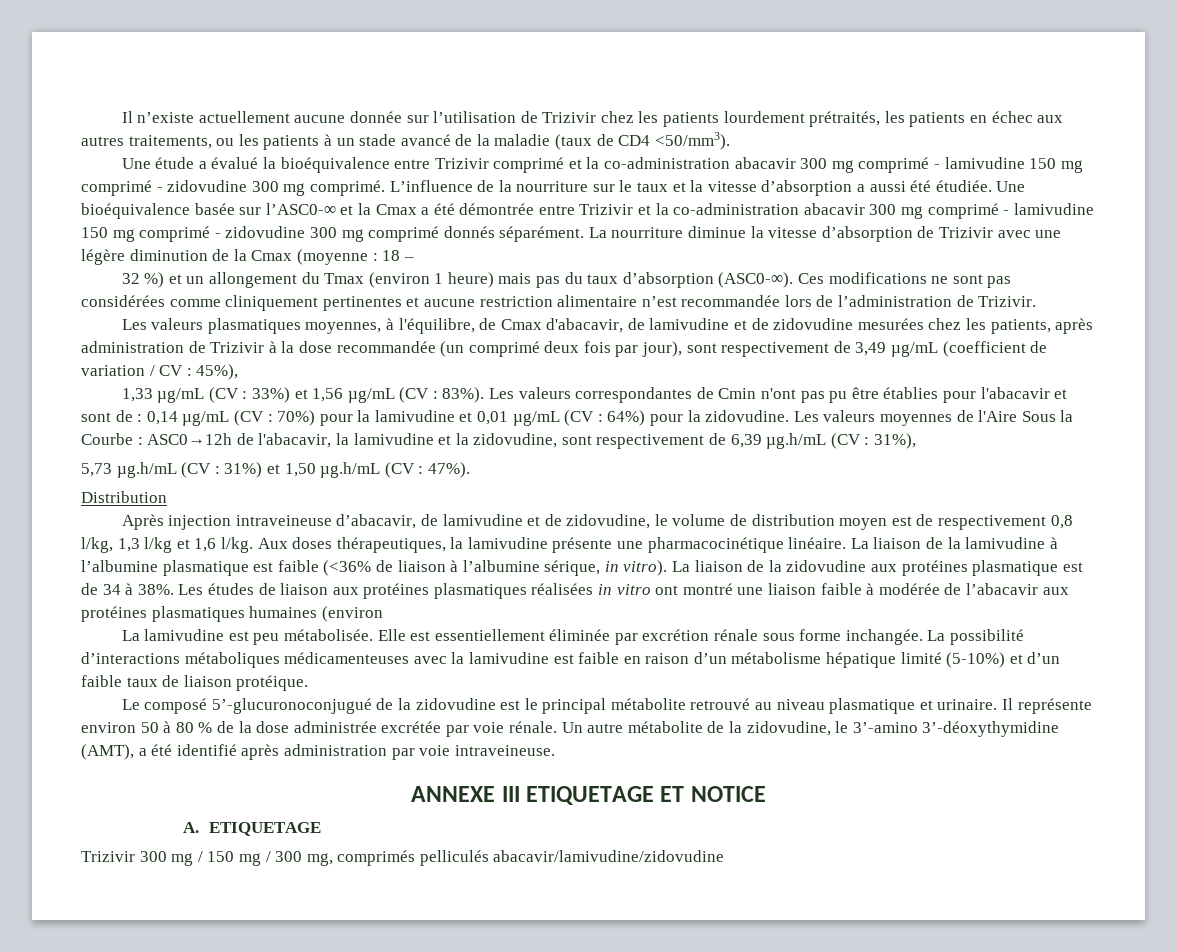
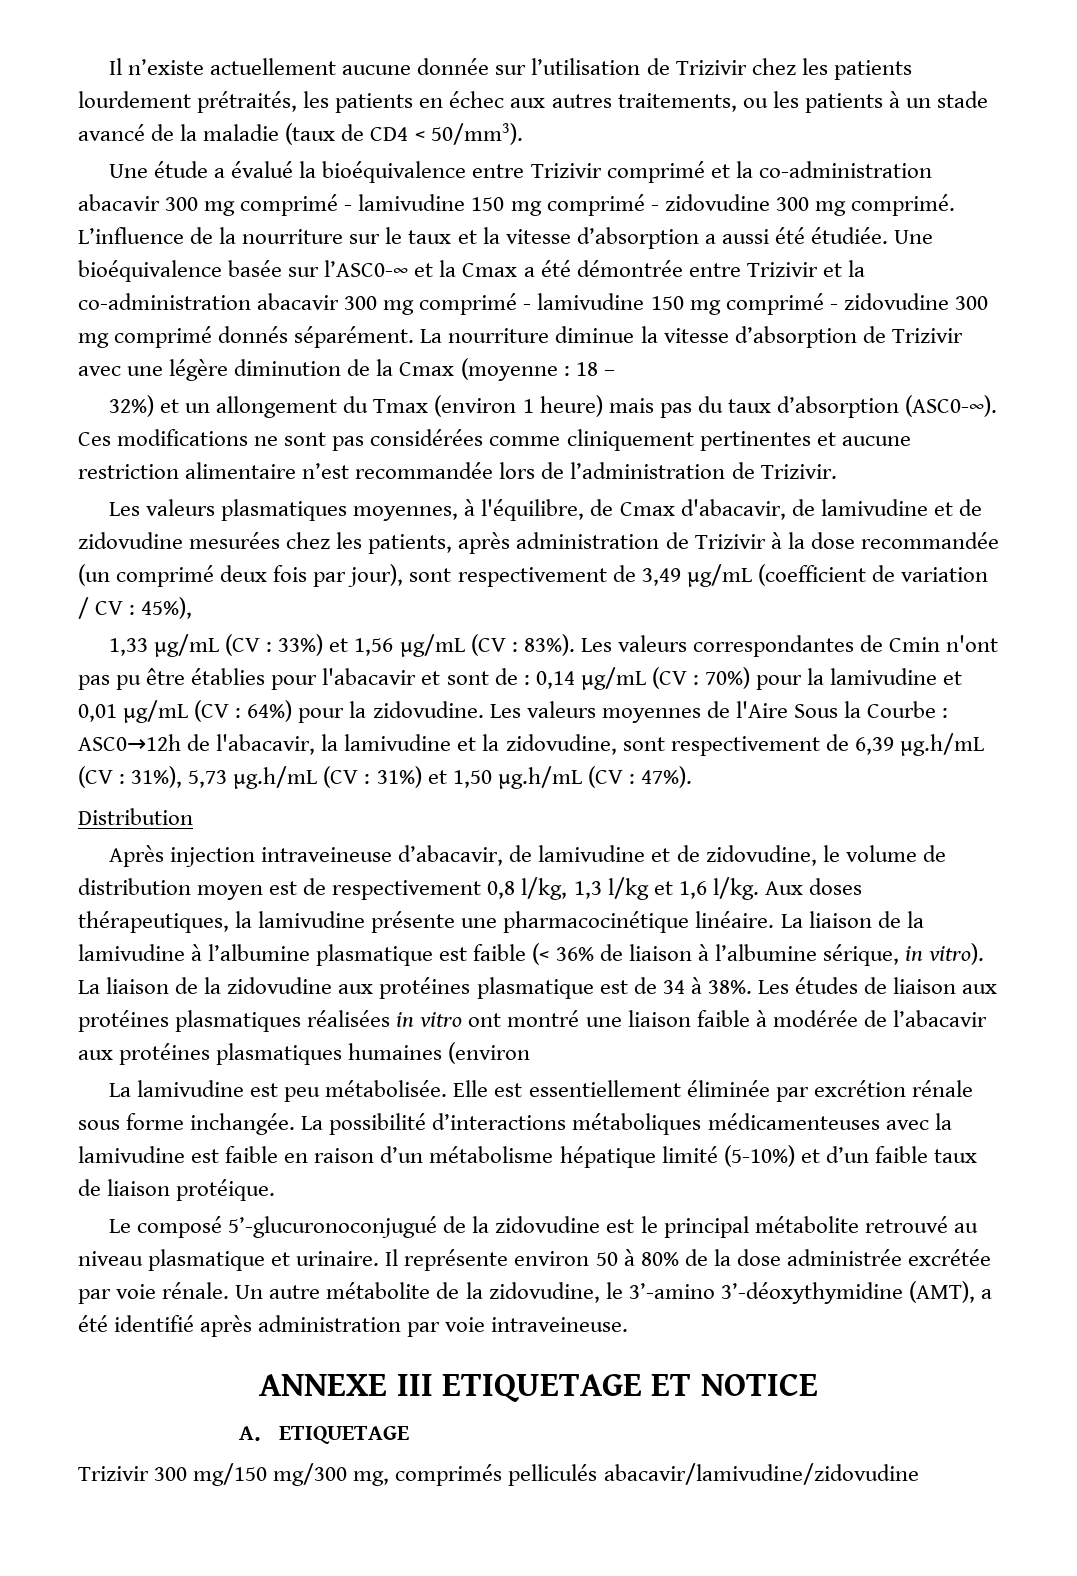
- Il n’existe actuellement aucune donnée sur l’utilisation de Trizivir chez les patients lourdement prétraités, les patients en échec aux autres traitements, ou les patients à un stade avancé de la maladie (taux de CD4 <50/mm3).
+ Il n’existe actuellement aucune donnée sur l’utilisation de Trizivir chez les patients lourdement prétraités, les patients en échec aux autres traitements, ou les patients à un stade avancé de la maladie (taux de CD4 < 50/mm3).
- 32 %) et un allongement du Tmax (environ 1 heure) mais pas du taux d’absorption (ASC0-∞).
+ 32%) et un allongement du Tmax (environ 1 heure) mais pas du taux d’absorption (ASC0-∞).
- Les valeurs moyennes de l'Aire Sous la Courbe : ASC0→12h de l'abacavir, la lamivudine et la zidovudine, sont respectivement de 6,39 µg.h/mL (CV : 31%),
- 5,73 µg.h/mL (CV : 31%) et 1,50 µg.h/mL (CV : 47%).
+ Les valeurs moyennes de l'Aire Sous la Courbe : ASC0→12h de l'abacavir, la lamivudine et la zidovudine, sont respectivement de 6,39 µg.h/mL (CV : 31%), 5,73 µg.h/mL (CV : 31%) et 1,50 µg.h/mL (CV : 47%).
- La liaison de la lamivudine à l’albumine plasmatique est faible (<36% de liaison à l’albumine sérique, in vitro).
+ La liaison de la lamivudine à l’albumine plasmatique est faible (< 36% de liaison à l’albumine sérique, in vitro).
- Il représente environ 50 à 80 % de la dose administrée excrétée par voie rénale.
+ Il représente environ 50 à 80% de la dose administrée excrétée par voie rénale.
- Trizivir 300 mg / 150 mg / 300 mg, comprimés pelliculés abacavir/lamivudine/zidovudine
+ Trizivir 300 mg/150 mg/300 mg, comprimés pelliculés abacavir/lamivudine/zidovudine

